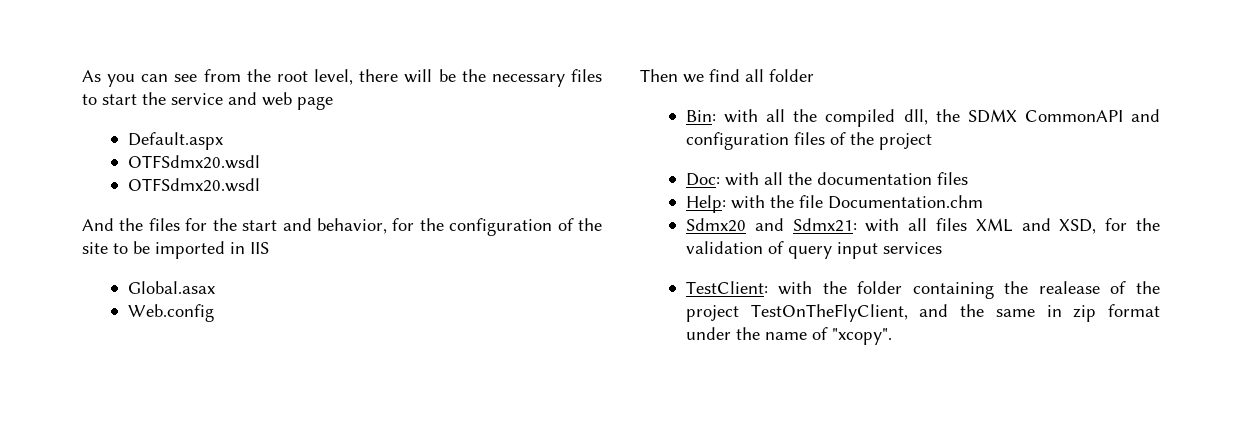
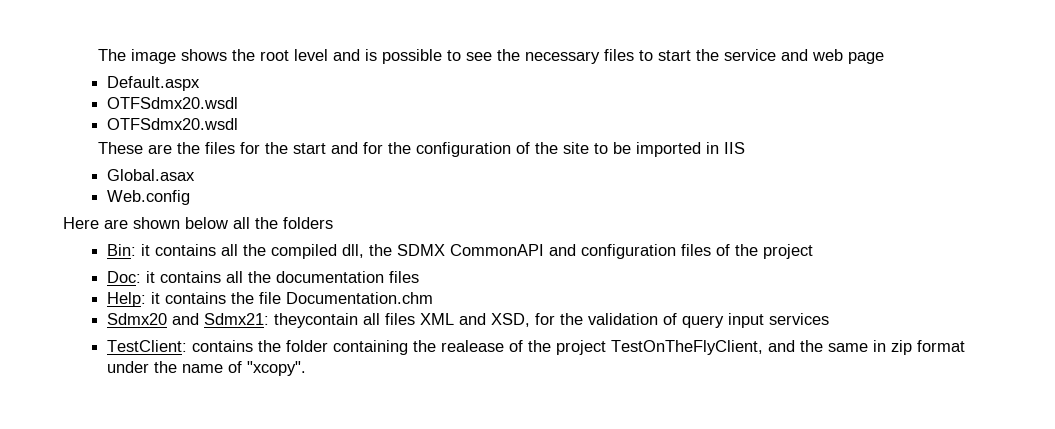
- As you can see from the root level, there will be the necessary files to start the service and web page
+ The image shows the root level and is possible to see the necessary files to start the service and web page
- And the files for the start and behavior, for the configuration of the site to be imported in IIS
+ These are the files for the start and for the configuration of the site to be imported in IIS
- Then we find all folder
+ Here are shown below all the folders
- Bin: with all the compiled dll, the SDMX CommonAPI and configuration files of the project
+ Bin: it contains all the compiled dll, the SDMX CommonAPI and configuration files of the project
- Doc: with all the documentation files
+ Doc: it contains all the documentation files
- Help: with the file Documentation.chm
+ Help: it contains the file Documentation.chm
- Sdmx20 and Sdmx21: with all files XML and XSD, for the validation of query input services
+ Sdmx20 and Sdmx21: theycontain all files XML and XSD, for the validation of query input services
- TestClient: with the folder containing the realease of the project TestOnTheFlyClient, and the same in zip format under the name of "xcopy".
+ TestClient: contains the folder containing the realease of the project TestOnTheFlyClient, and the same in zip format under the name of "xcopy".

